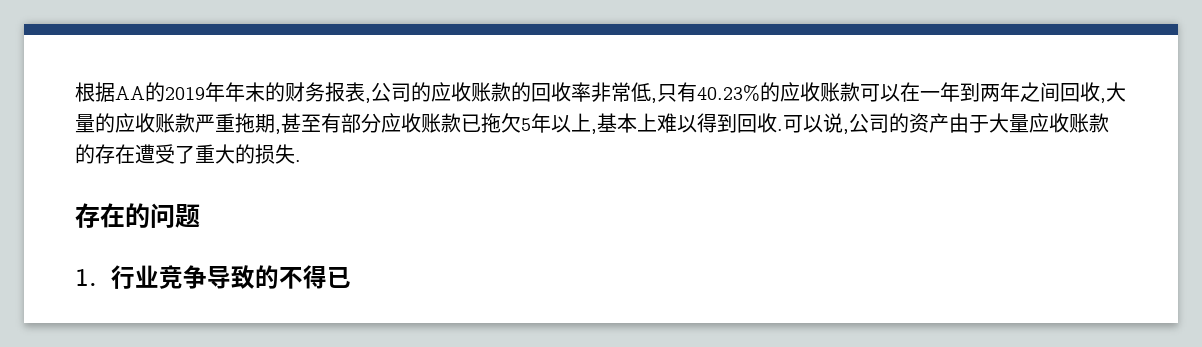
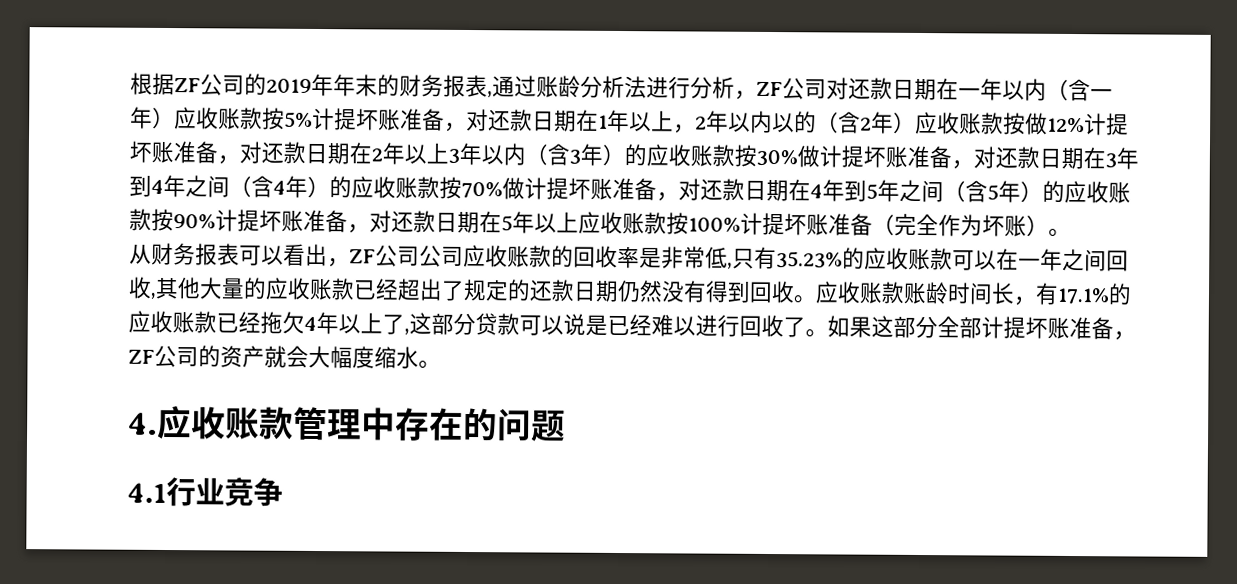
- 根据AA的2019年年末的财务报表,公司的应收账款的回收率非常低,只有40.23%的应收账款可以在一年到两年之间回收,大量的应收账款严重拖期,甚至有部分应收账款已拖欠5年以上,基本上难以得到回收.可以说,公司的资产由于大量应收账款的存在遭受了重大的损失.
- 存在的问题
+ 根据ZF公司的2019年年末的财务报表,通过账龄分析法进行分析，ZF公司对还款日期在一年以内（含一年）应收账款按5%计提坏账准备，对还款日期在1年以上，2年以内以的（含2年）应收账款按做12%计提坏账准备，对还款日期在2年以上3年以内（含3年）的应收账款按30%做计提坏账准备，对还款日期在3年到4年之间（含4年）的应收账款按70%做计提坏账准备，对还款日期在4年到5年之间（含5年）的应收账款按90%计提坏账准备，对还款日期在5年以上应收账款按100%计提坏账准备（完全作为坏账）。
+ 从财务报表可以看出，ZF公司公司应收账款的回收率是非常低,只有35.23%的应收账款可以在一年之间回收,其他大量的应收账款已经超出了规定的还款日期仍然没有得到回收。应收账款账龄时间长，有17.1%的应收账款已经拖欠4年以上了,这部分贷款可以说是已经难以进行回收了。如果这部分全部计提坏账准备，ZF公司的资产就会大幅度缩水。
+ 4.应收账款管理中存在的问题
- 1.行业竞争导致的不得已
+ 4.1行业竞争

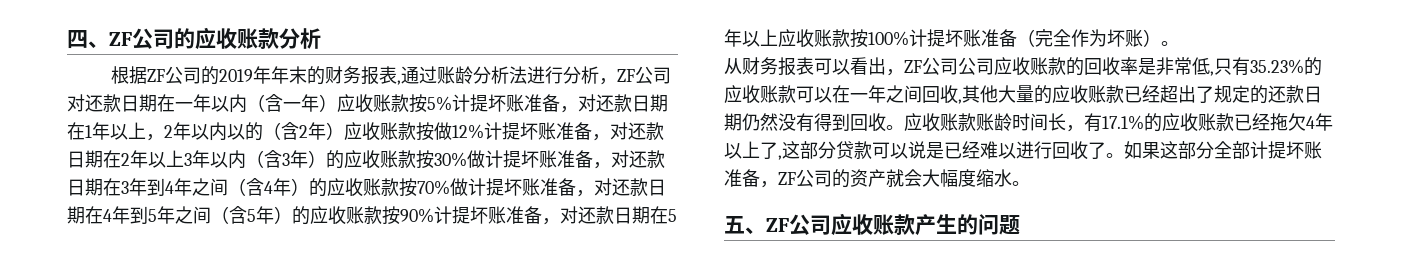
+ 四、ZF公司的应收账款分析
- 4.应收账款管理中存在的问题
+ 五、ZF公司应收账款产生的问题
- 4.1行业竞争

